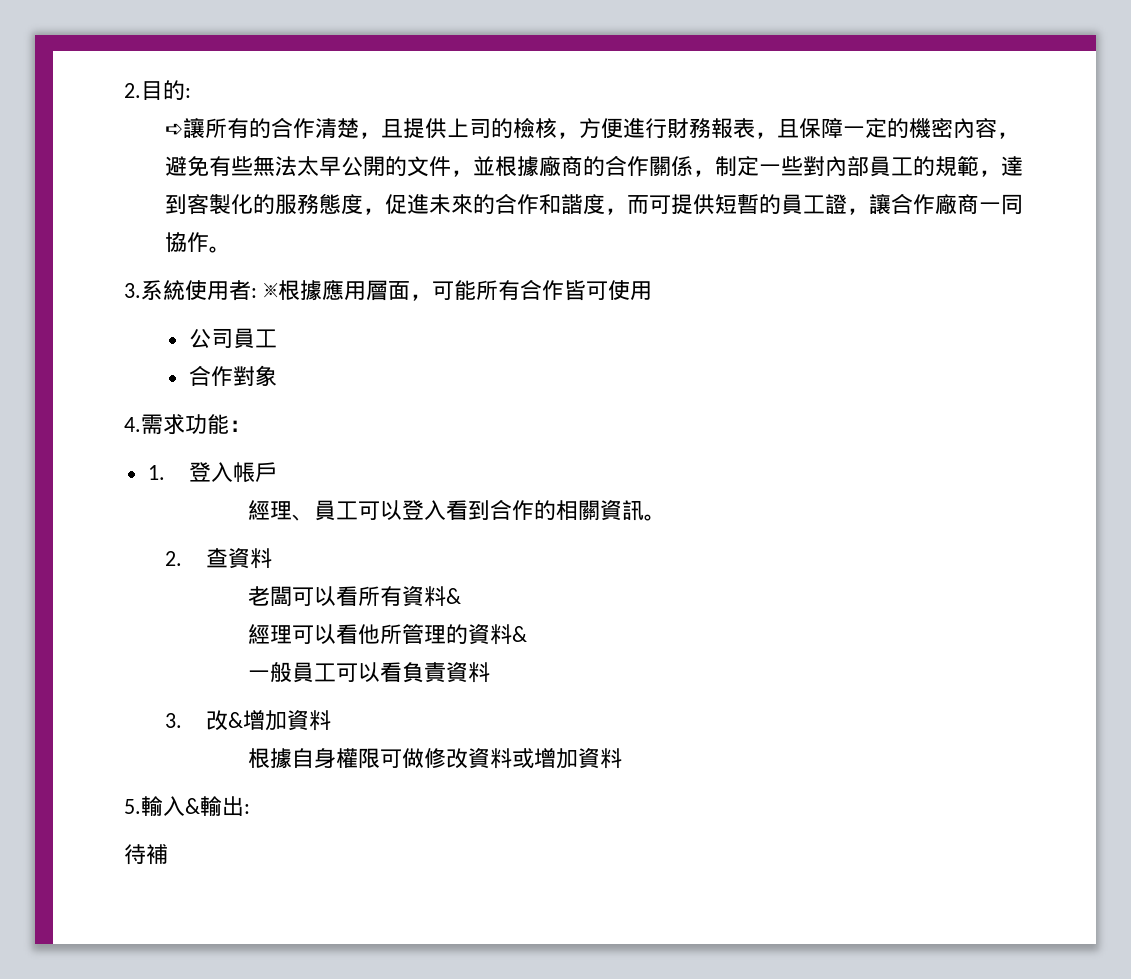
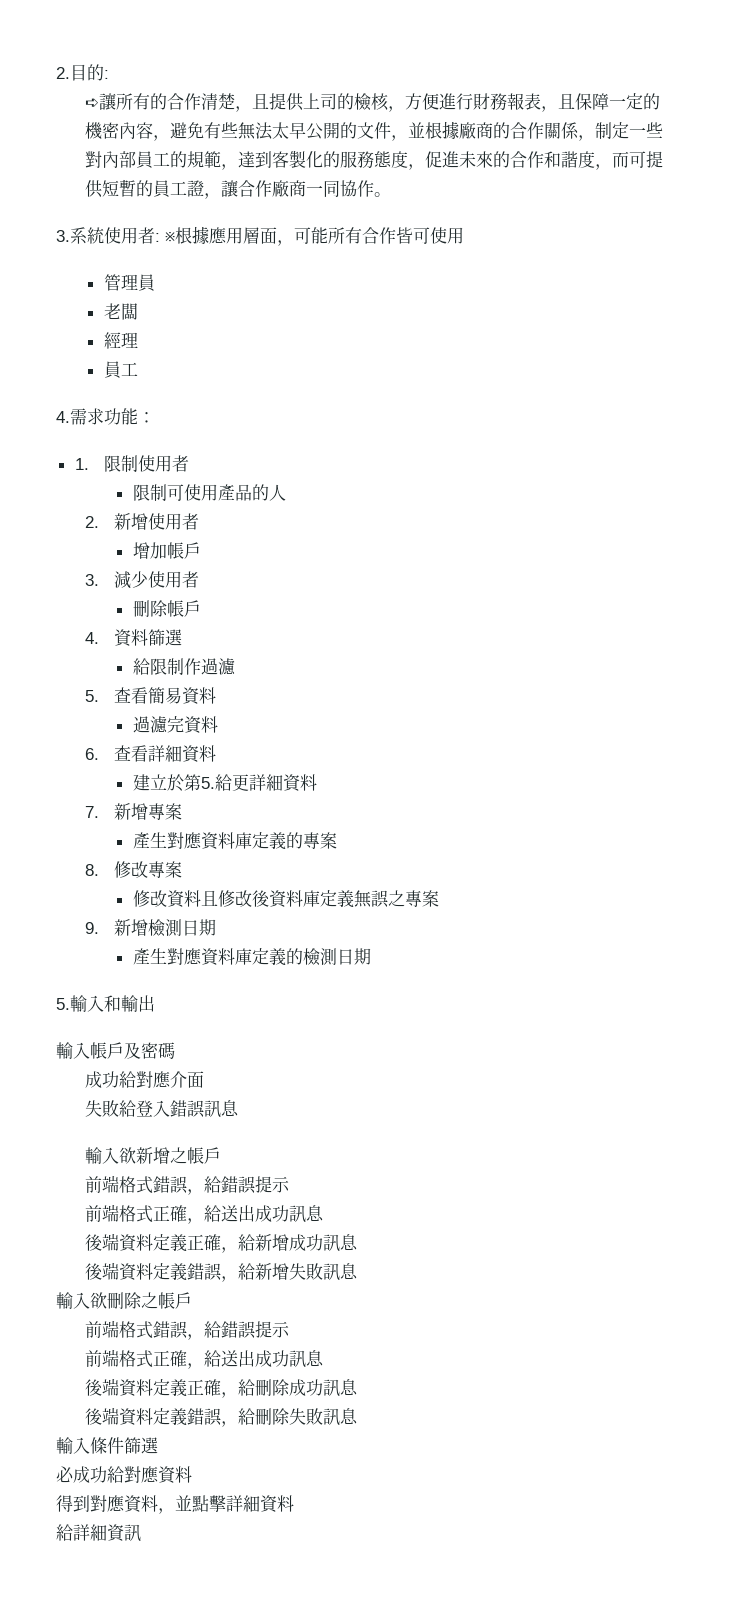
- 公司員工
- 合作對象
+ 管理員
+ 老闆
+ 經理
+ 員工
- 1.登入帳戶
- 經理、員工可以登入看到合作的相關資訊。
- 2.查資料
- 老闆可以看所有資料&
- 經理可以看他所管理的資料&
- 一般員工可以看負責資料
- 3.改&增加資料
- 根據自身權限可做修改資料或增加資料
+ 1.限制使用者
+ 限制可使用產品的人
+ 2.新增使用者
+ 增加帳戶
+ 3.減少使用者
+ 刪除帳戶
+ 4.資料篩選
+ 給限制作過濾
+ 5.查看簡易資料
+ 過濾完資料
+ 6.查看詳細資料
+ 建立於第5.給更詳細資料
+ 7.新增專案
+ 產生對應資料庫定義的專案
+ 8.修改專案
+ 修改資料且修改後資料庫定義無誤之專案
+ 9.新增檢測日期
+ 產生對應資料庫定義的檢測日期
- 5.輸入&輸出:
- 待補
+ 5.輸入和輸出
+ 輸入帳戶及密碼
+ 成功給對應介面
+ 失敗給登入錯誤訊息
+ 輸入欲新增之帳戶
+ 前端格式錯誤，給錯誤提示
+ 前端格式正確，給送出成功訊息
+ 後端資料定義正確，給新增成功訊息
+ 後端資料定義錯誤，給新增失敗訊息
+ 輸入欲刪除之帳戶
+ 前端格式錯誤，給錯誤提示
+ 前端格式正確，給送出成功訊息
+ 後端資料定義正確，給刪除成功訊息
+ 後端資料定義錯誤，給刪除失敗訊息
+ 輸入條件篩選
+ 必成功給對應資料
+ 得到對應資料，並點擊詳細資料
+ 給詳細資訊

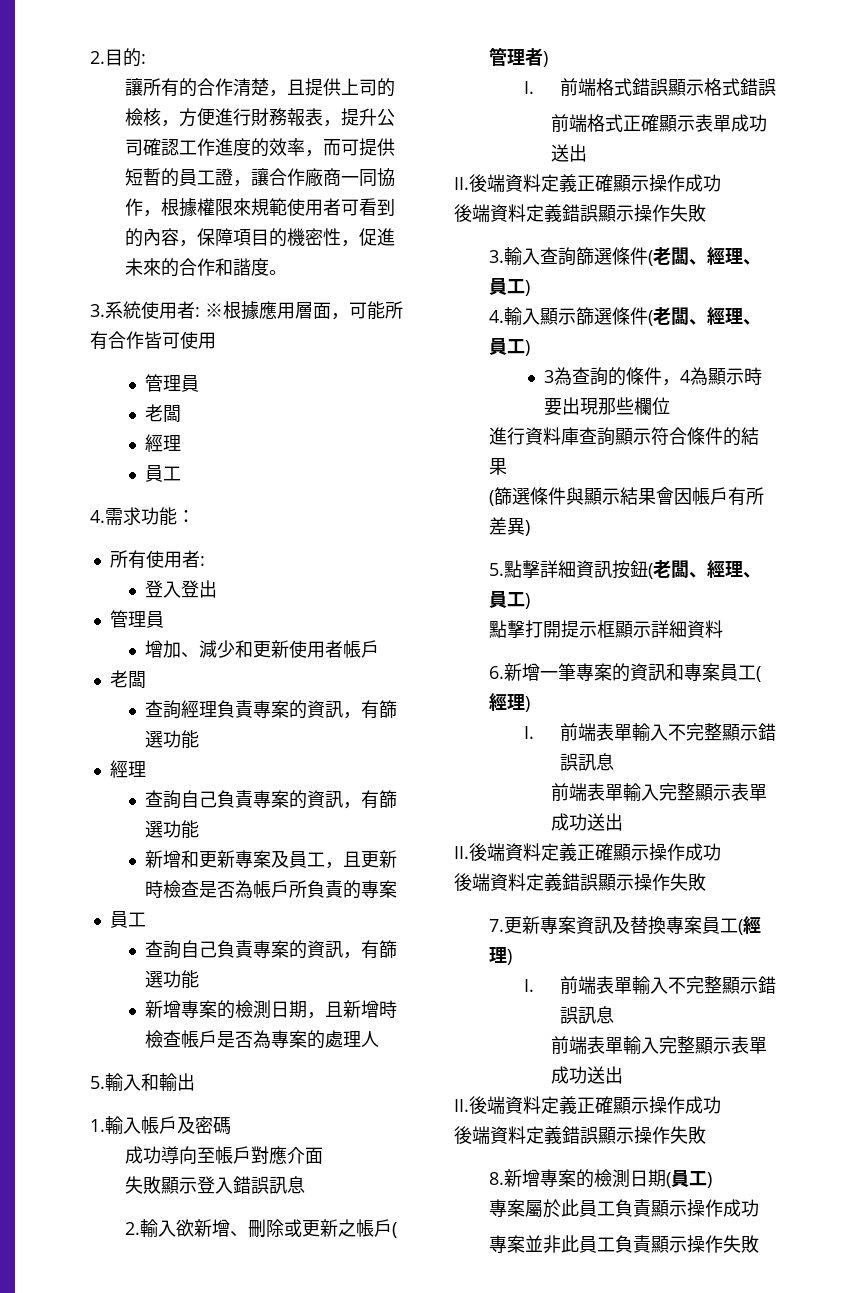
- ➪讓所有的合作清楚，且提供上司的檢核，方便進行財務報表，且保障一定的機密內容，避免有些無法太早公開的文件，並根據廠商的合作關係，制定一些對內部員工的規範，達到客製化的服務態度，促進未來的合作和諧度，而可提供短暫的員工證，讓合作廠商一同協作。
+ 讓所有的合作清楚，且提供上司的檢核，方便進行財務報表，提升公司確認工作進度的效率，而可提供短暫的員工證，讓合作廠商一同協作，根據權限來規範使用者可看到的內容，保障項目的機密性，促進未來的合作和諧度。
- 1.限制使用者
- 限制可使用產品的人
- 2.新增使用者
- 增加帳戶
- 3.減少使用者
- 刪除帳戶
- 4.資料篩選
- 給限制作過濾
- 5.查看簡易資料
- 過濾完資料
- 6.查看詳細資料
- 建立於第5.給更詳細資料
- 7.新增專案
- 產生對應資料庫定義的專案
- 8.修改專案
- 修改資料且修改後資料庫定義無誤之專案
- 9.新增檢測日期
- 產生對應資料庫定義的檢測日期
+ 所有使用者:
+ 登入登出
+ 管理員
+ 增加、減少和更新使用者帳戶
+ 老闆
+ 查詢經理負責專案的資訊，有篩選功能
+ 經理
+ 查詢自己負責專案的資訊，有篩選功能
+ 新增和更新專案及員工，且更新時檢查是否為帳戶所負責的專案
+ 員工
+ 查詢自己負責專案的資訊，有篩選功能
+ 新增專案的檢測日期，且新增時檢查帳戶是否為專案的處理人
- 輸入帳戶及密碼
+ 1.輸入帳戶及密碼
- 成功給對應介面
+ 成功導向至帳戶對應介面
- 失敗給登入錯誤訊息
+ 失敗顯示登入錯誤訊息
- 輸入欲新增之帳戶
- 前端格式錯誤，給錯誤提示
- 前端格式正確，給送出成功訊息
- 後端資料定義正確，給新增成功訊息
- 後端資料定義錯誤，給新增失敗訊息
- 輸入欲刪除之帳戶
- 前端格式錯誤，給錯誤提示
- 前端格式正確，給送出成功訊息
- 後端資料定義正確，給刪除成功訊息
- 後端資料定義錯誤，給刪除失敗訊息
- 輸入條件篩選
- 必成功給對應資料
- 得到對應資料，並點擊詳細資料
- 給詳細資訊
+ 2.輸入欲新增、刪除或更新之帳戶(管理者)
+ I.前端格式錯誤顯示格式錯誤
+ 前端格式正確顯示表單成功送出
+ II.後端資料定義正確顯示操作成功
+ 後端資料定義錯誤顯示操作失敗
+ 3.輸入查詢篩選條件(老闆、經理、員工)
+ 4.輸入顯示篩選條件(老闆、經理、員工)
+ 3為查詢的條件，4為顯示時要出現那些欄位
+ 進行資料庫查詢顯示符合條件的結果
+ (篩選條件與顯示結果會因帳戶有所差異)
+ 5.點擊詳細資訊按鈕(老闆、經理、員工)
+ 點擊打開提示框顯示詳細資料
+ 6.新增一筆專案的資訊和專案員工(經理)
+ I.前端表單輸入不完整顯示錯誤訊息
+ 前端表單輸入完整顯示表單成功送出
+ II.後端資料定義正確顯示操作成功
+ 後端資料定義錯誤顯示操作失敗
+ 7.更新專案資訊及替換專案員工(經理)
+ I.前端表單輸入不完整顯示錯誤訊息
+ 前端表單輸入完整顯示表單成功送出
+ II.後端資料定義正確顯示操作成功
+ 後端資料定義錯誤顯示操作失敗
+ 8.新增專案的檢測日期(員工)
+ 專案屬於此員工負責顯示操作成功
+ 專案並非此員工負責顯示操作失敗

